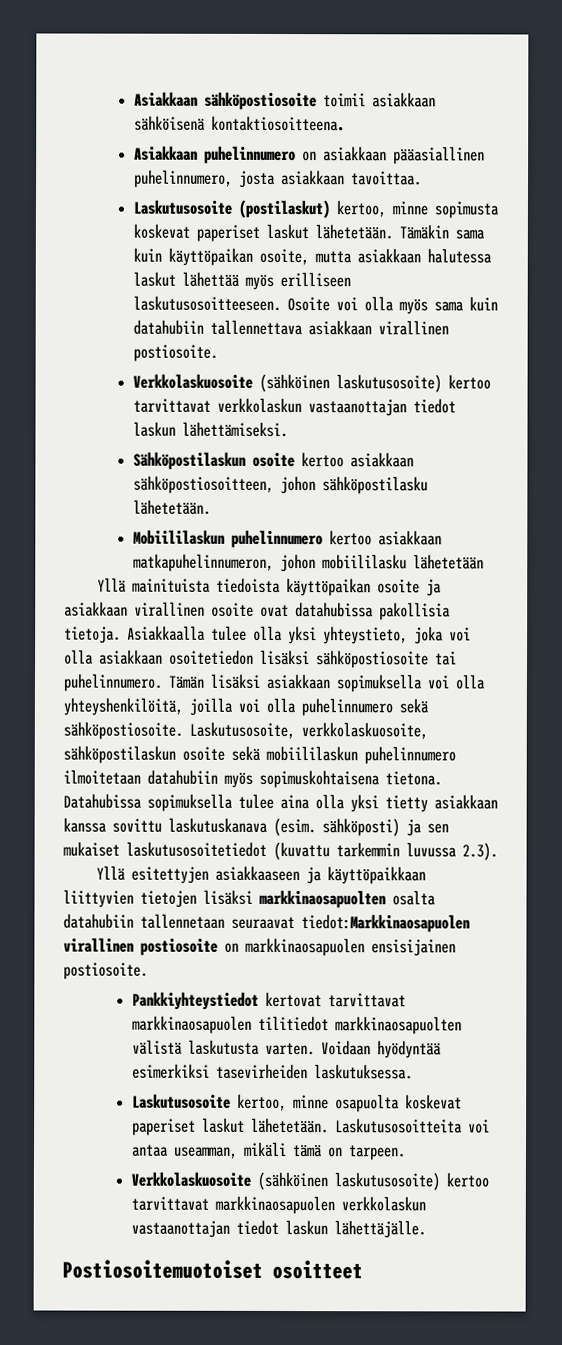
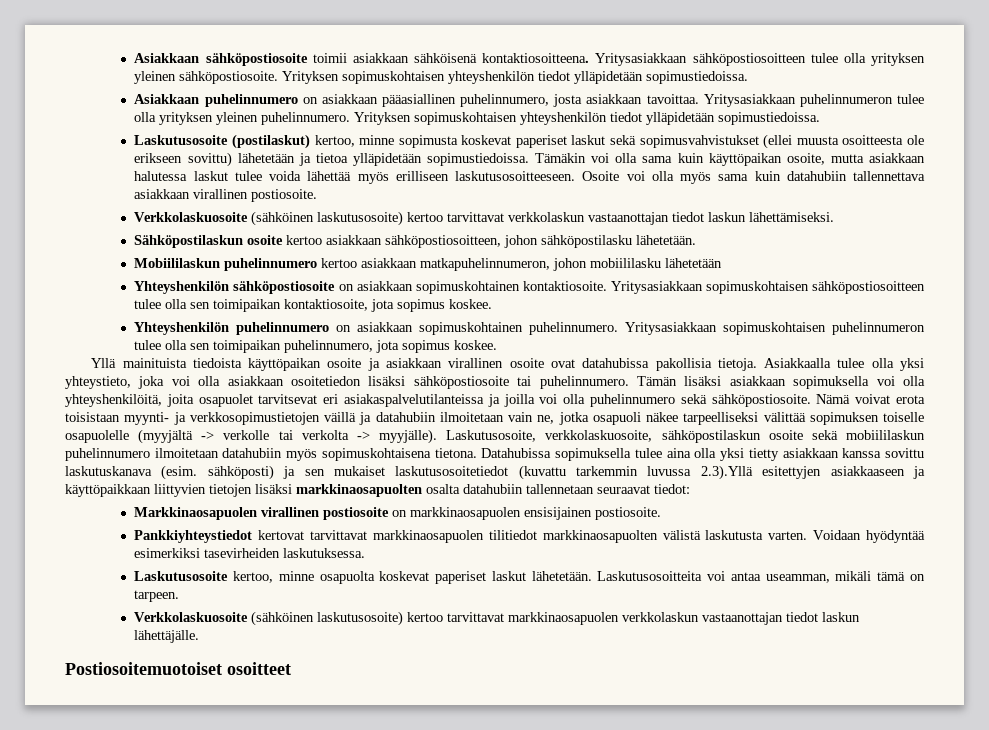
+ Yritysasiakkaan sähköpostiosoitteen tulee olla yrityksen yleinen sähköpostiosoite. Yrityksen sopimuskohtaisen yhteyshenkilön tiedot ylläpidetään sopimustiedoissa.
+ Yritysasiakkaan puhelinnumeron tulee olla yrityksen yleinen puhelinnumero. Yrityksen sopimuskohtaisen yhteyshenkilön tiedot ylläpidetään sopimustiedoissa.
- Laskutusosoite (postilaskut) kertoo, minne sopimusta koskevat paperiset laskut lähetetään. Tämäkin sama kuin käyttöpaikan osoite, mutta asiakkaan halutessa laskut lähettää myös erilliseen laskutusosoitteeseen.
+ Laskutusosoite (postilaskut) kertoo, minne sopimusta koskevat paperiset laskut sekä sopimusvahvistukset (ellei muusta osoitteesta ole erikseen sovittu) lähetetään ja tietoa ylläpidetään sopimustiedoissa. Tämäkin voi olla sama kuin käyttöpaikan osoite, mutta asiakkaan halutessa laskut tulee voida lähettää myös erilliseen laskutusosoitteeseen.
+ Yhteyshenkilön sähköpostiosoite on asiakkaan sopimuskohtainen kontaktiosoite. Yritysasiakkaan sopimuskohtaisen sähköpostiosoitteen tulee olla sen toimipaikan kontaktiosoite, jota sopimus koskee.
+ Yhteyshenkilön puhelinnumero on asiakkaan sopimuskohtainen puhelinnumero. Yritysasiakkaan sopimuskohtaisen puhelinnumeron tulee olla sen toimipaikan puhelinnumero, jota sopimus koskee.
- Tämän lisäksi asiakkaan sopimuksella voi olla yhteyshenkilöitä, joilla voi olla puhelinnumero sekä sähköpostiosoite.
+ Tämän lisäksi asiakkaan sopimuksella voi olla yhteyshenkilöitä, joita osapuolet tarvitsevat eri asiakaspalvelutilanteissa ja joilla voi olla puhelinnumero sekä sähköpostiosoite.
+ Nämä voivat erota toisistaan myynti- ja verkkosopimustietojen väillä ja datahubiin ilmoitetaan vain ne, jotka osapuoli näkee tarpeelliseksi välittää sopimuksen toiselle osapuolelle (myyjältä -> verkolle tai verkolta -> myyjälle).
- Datahubissa sopimuksella tulee aina olla yksi tietty asiakkaan kanssa sovittu laskutuskanava (esim. sähköposti) ja sen mukaiset laskutusosoitetiedot (kuvattu tarkemmin luvussa 2.3).
- Yllä esitettyjen asiakkaaseen ja käyttöpaikkaan liittyvien tietojen lisäksi markkinaosapuolten osalta datahubiin tallennetaan seuraavat tiedot:Markkinaosapuolen virallinen postiosoite on markkinaosapuolen ensisijainen postiosoite.
+ Datahubissa sopimuksella tulee aina olla yksi tietty asiakkaan kanssa sovittu laskutuskanava (esim. sähköposti) ja sen mukaiset laskutusosoitetiedot (kuvattu tarkemmin luvussa 2.3).Yllä esitettyjen asiakkaaseen ja käyttöpaikkaan liittyvien tietojen lisäksi markkinaosapuolten osalta datahubiin tallennetaan seuraavat tiedot:
+ Markkinaosapuolen virallinen postiosoite on markkinaosapuolen ensisijainen postiosoite.

